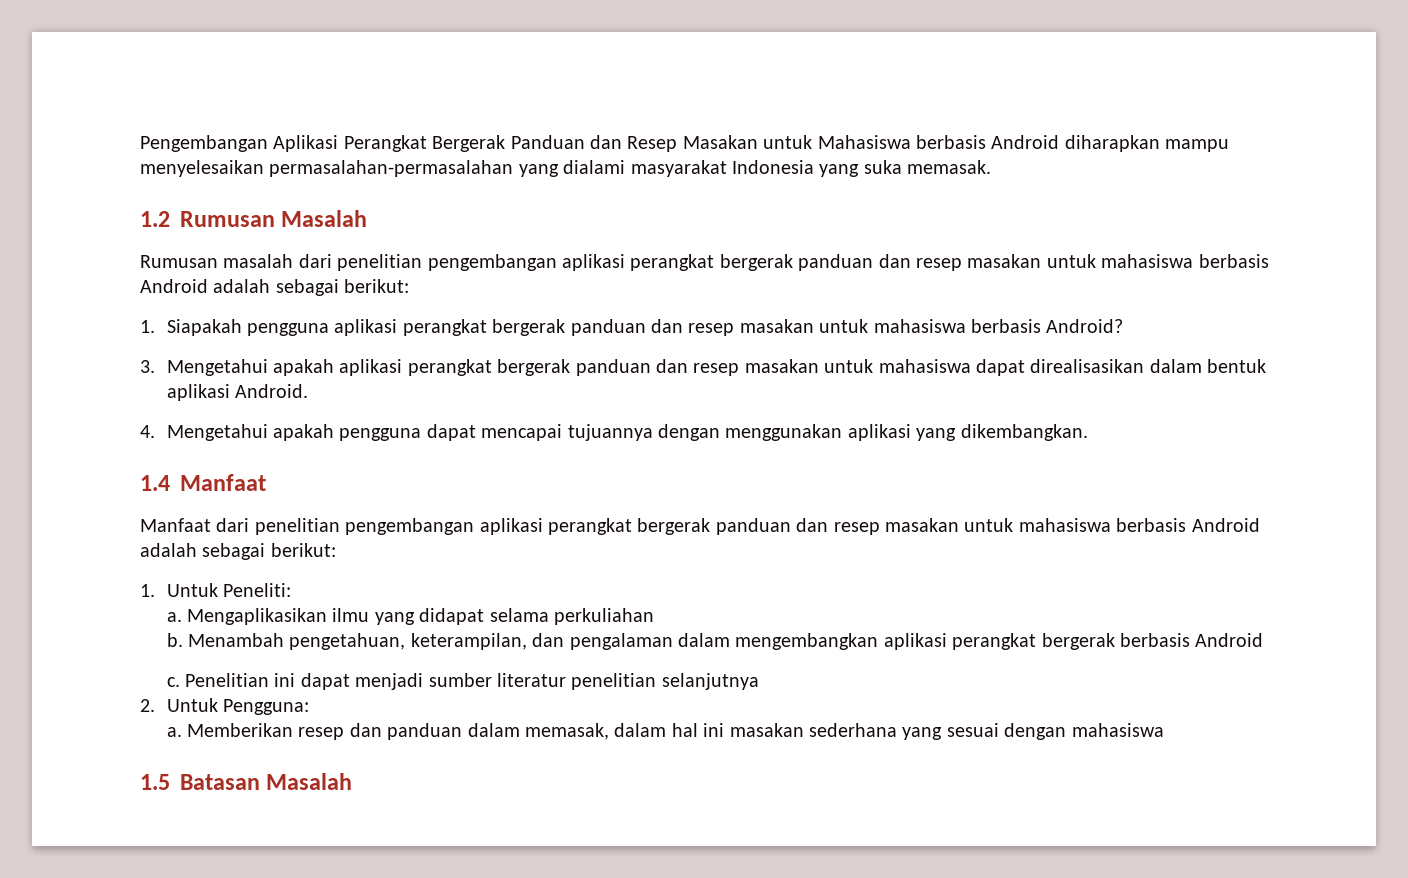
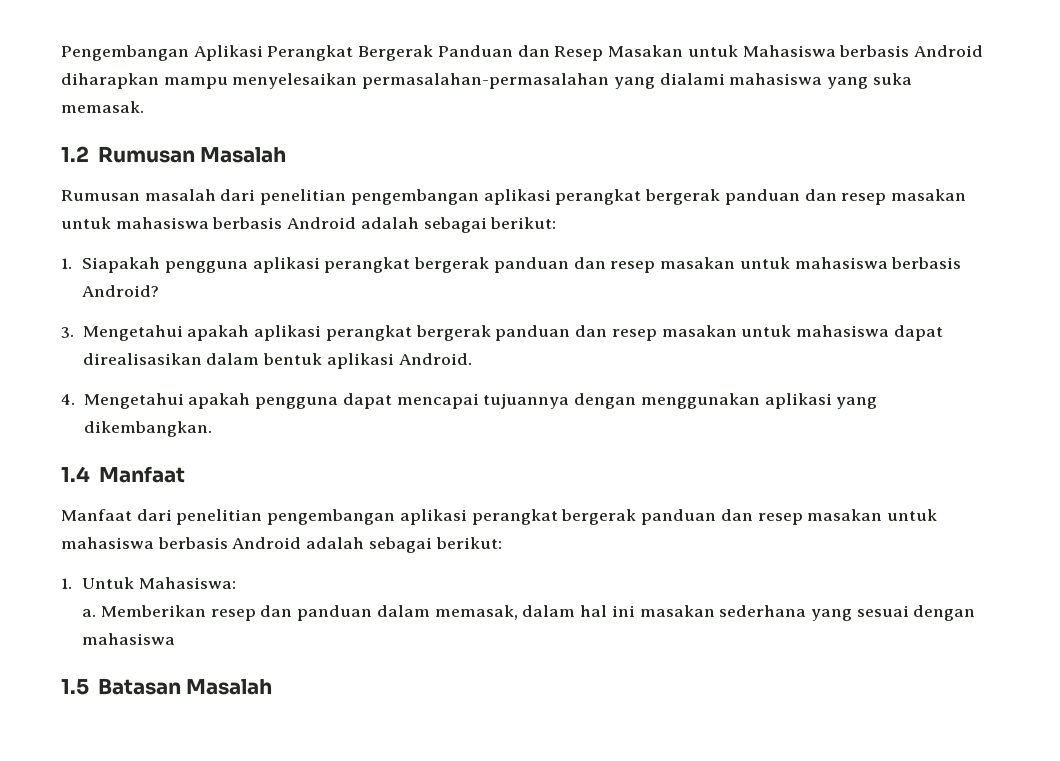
- Pengembangan Aplikasi Perangkat Bergerak Panduan dan Resep Masakan untuk Mahasiswa berbasis Android diharapkan mampu menyelesaikan permasalahan-permasalahan yang dialami masyarakat Indonesia yang suka memasak.
+ Pengembangan Aplikasi Perangkat Bergerak Panduan dan Resep Masakan untuk Mahasiswa berbasis Android diharapkan mampu menyelesaikan permasalahan-permasalahan yang dialami mahasiswa yang suka memasak.
- 1. Untuk Peneliti:
- a. Mengaplikasikan ilmu yang didapat selama perkuliahan
- b. Menambah pengetahuan, keterampilan, dan pengalaman dalam mengembangkan aplikasi perangkat bergerak berbasis Android
- c. Penelitian ini dapat menjadi sumber literatur penelitian selanjutnya
- 2. Untuk Pengguna:
+ 1. Untuk Mahasiswa:

